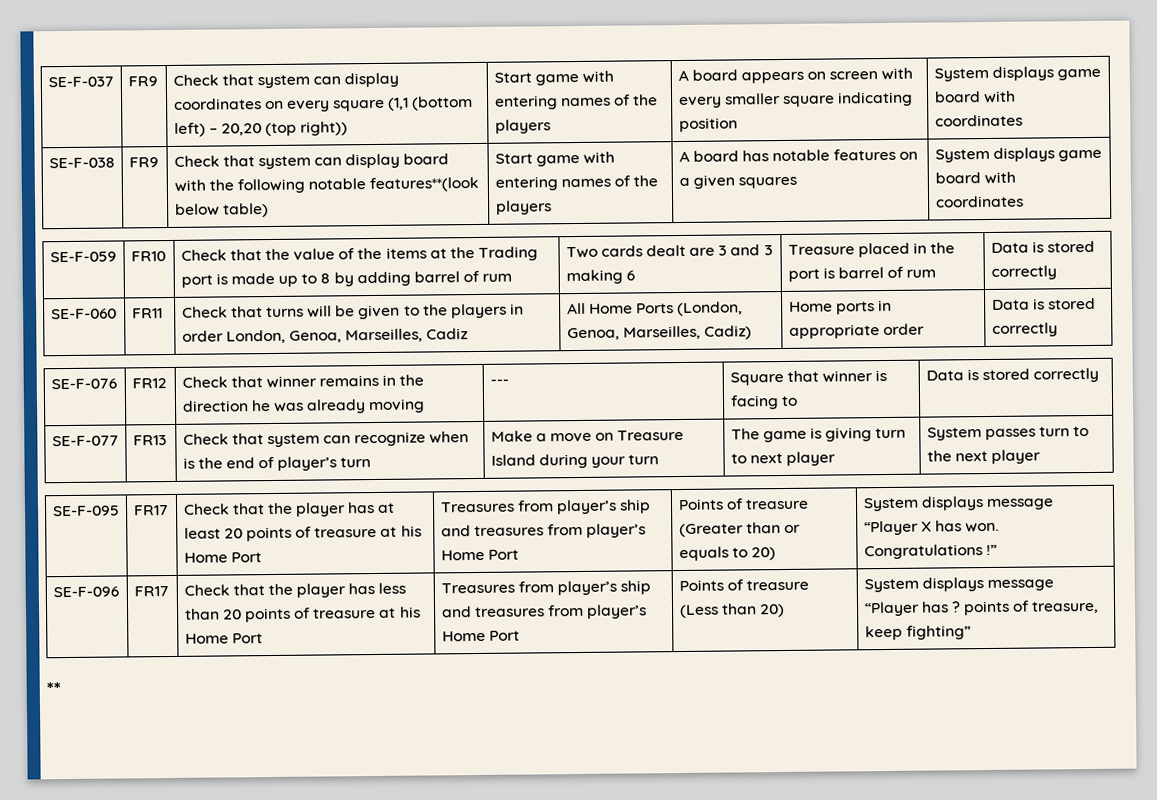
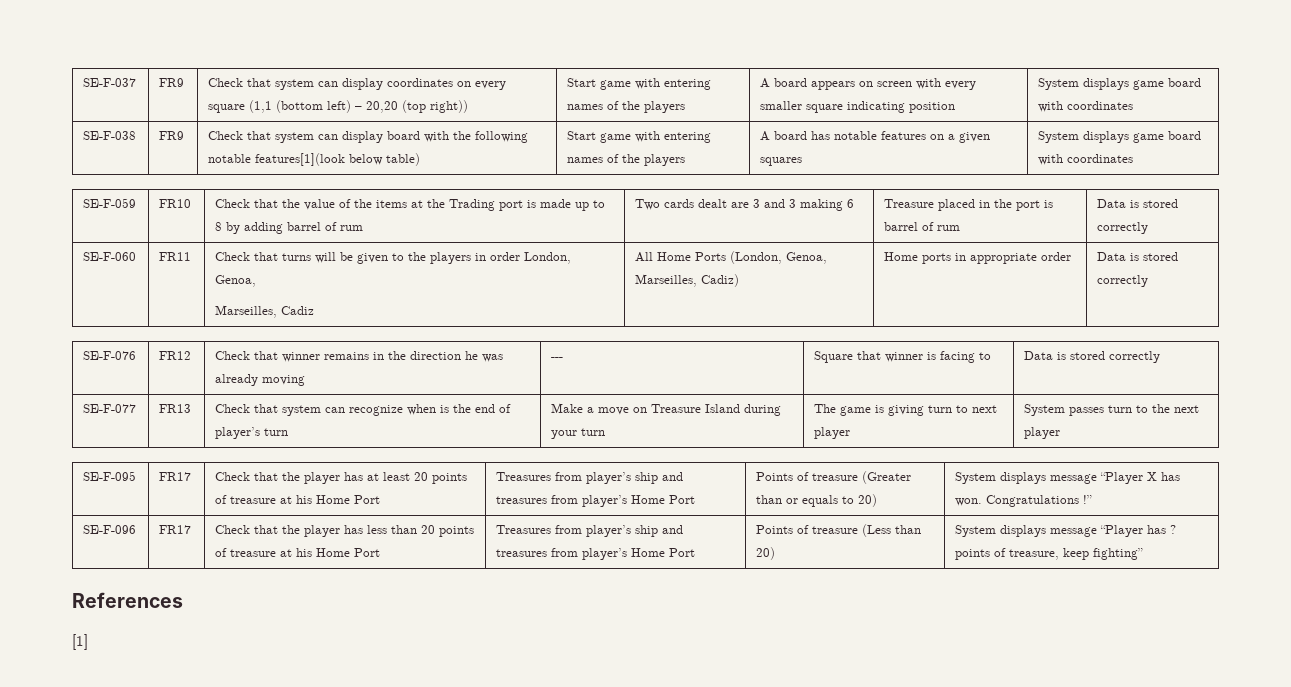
- SE-F-038 | FR9 | Check that system can display board with the following notable features**(look below table) | Start game with entering names of the players | A board has notable features on a given squares | System displays game board with coordinates
+ SE-F-038 | FR9 | Check that system can display board with the following notable features[1](look below table) | Start game with entering names of the players | A board has notable features on a given squares | System displays game board with coordinates
- SE-F-060 | FR11 | Check that turns will be given to the players in order London, Genoa, Marseilles, Cadiz | All Home Ports (London, Genoa, Marseilles, Cadiz) | Home ports in appropriate order | Data is stored correctly
+ SE-F-060 | FR11 | Check that turns will be given to the players in order London, Genoa,
+ Marseilles, Cadiz | All Home Ports (London, Genoa, Marseilles, Cadiz) | Home ports in appropriate order | Data is stored correctly
- **
+ References
+ [1]

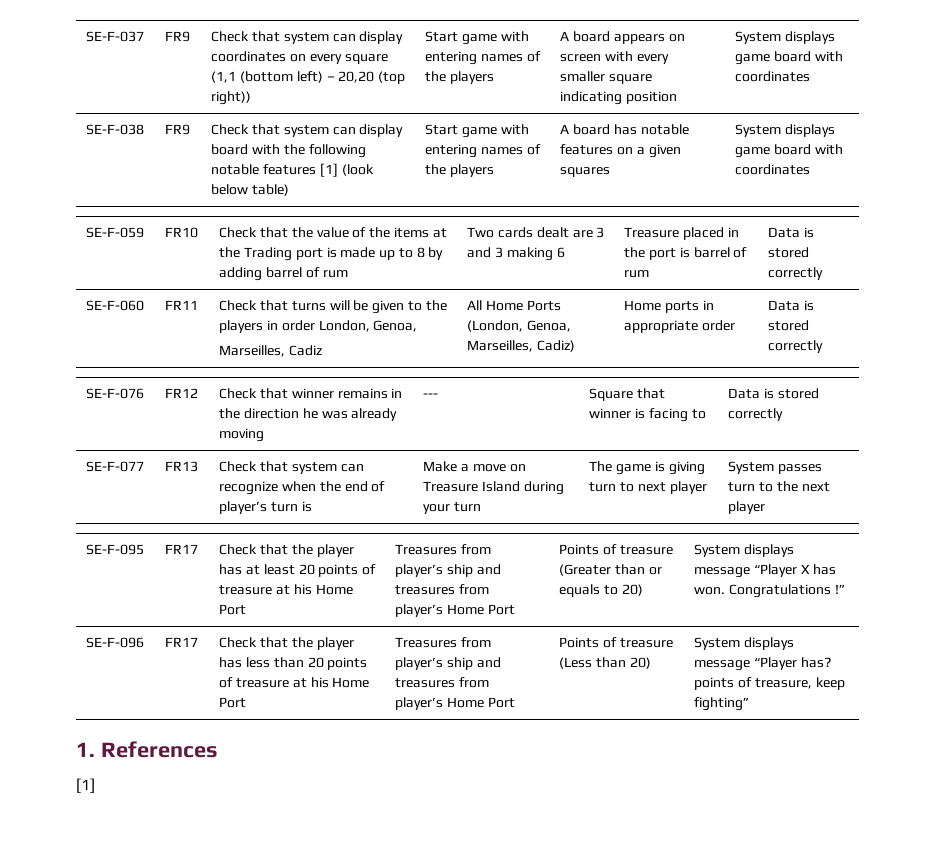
- SE-F-038 | FR9 | Check that system can display board with the following notable features[1](look below table) | Start game with entering names of the players | A board has notable features on a given squares | System displays game board with coordinates
+ SE-F-038 | FR9 | Check that system can display board with the following notable features [1] (look below table) | Start game with entering names of the players | A board has notable features on a given squares | System displays game board with coordinates
- SE-F-077 | FR13 | Check that system can recognize when is the end of player’s turn | Make a move on Treasure Island during your turn | The game is giving turn to next player | System passes turn to the next player
+ SE-F-077 | FR13 | Check that system can recognize when the end of player’s turn is | Make a move on Treasure Island during your turn | The game is giving turn to next player | System passes turn to the next player
- System displays message “Player has ? points of treasure, keep fighting”
+ System displays message “Player has? points of treasure, keep fighting”
- References
+ 1. References

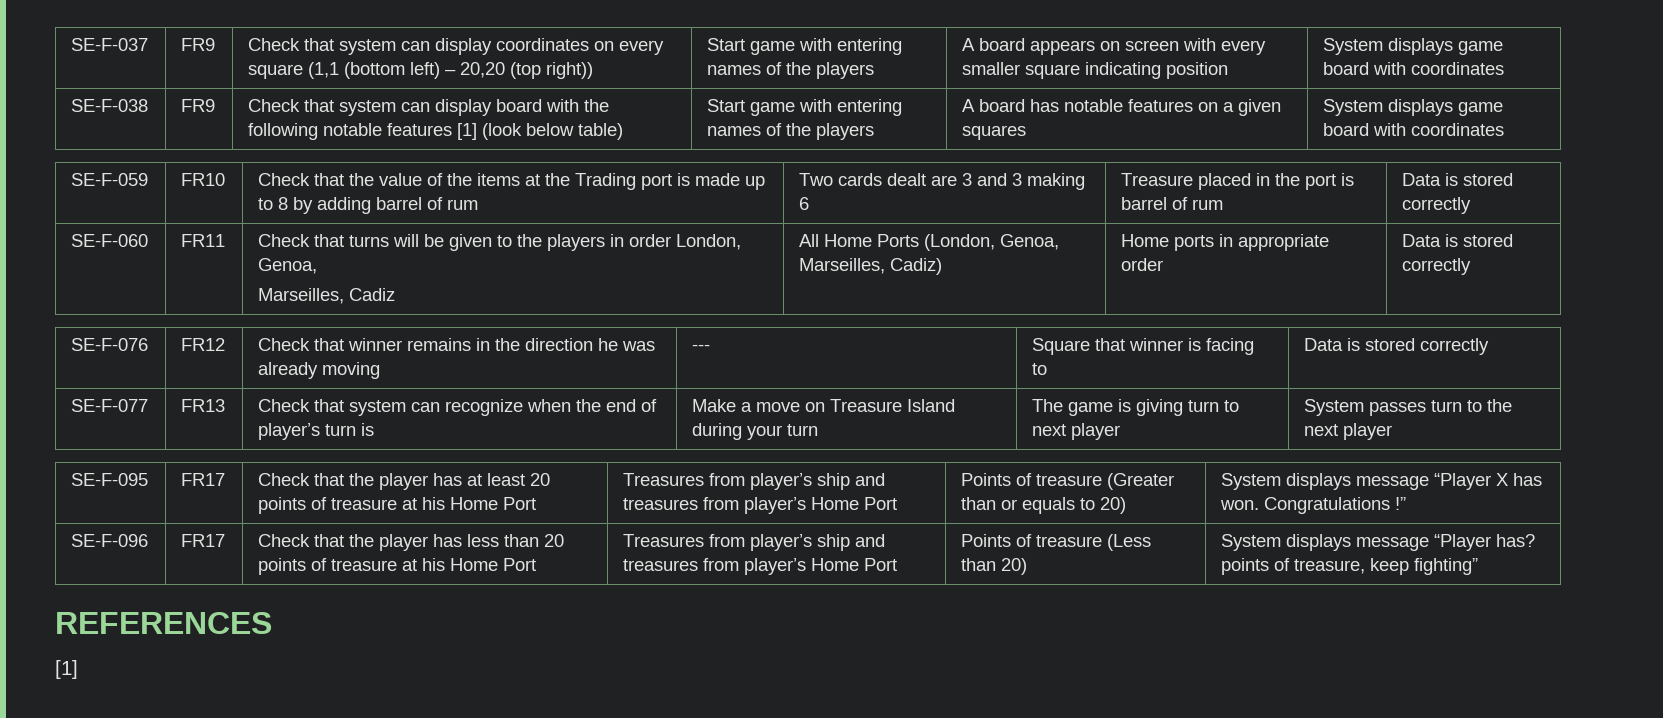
- 1. References
+ REFERENCES

